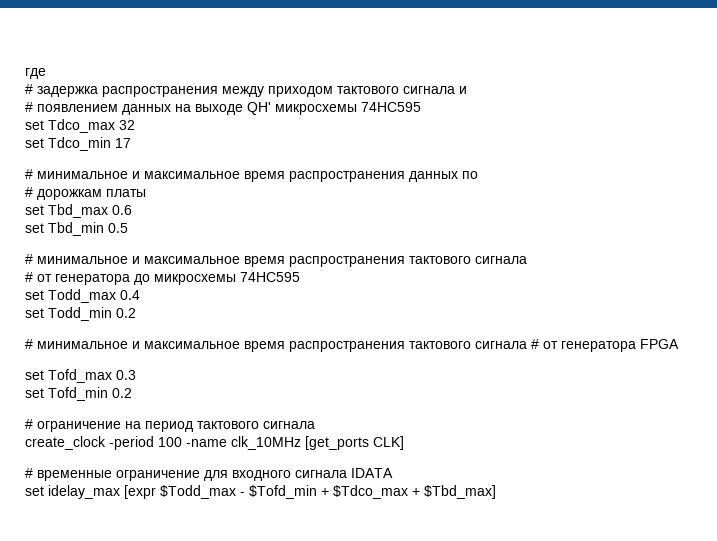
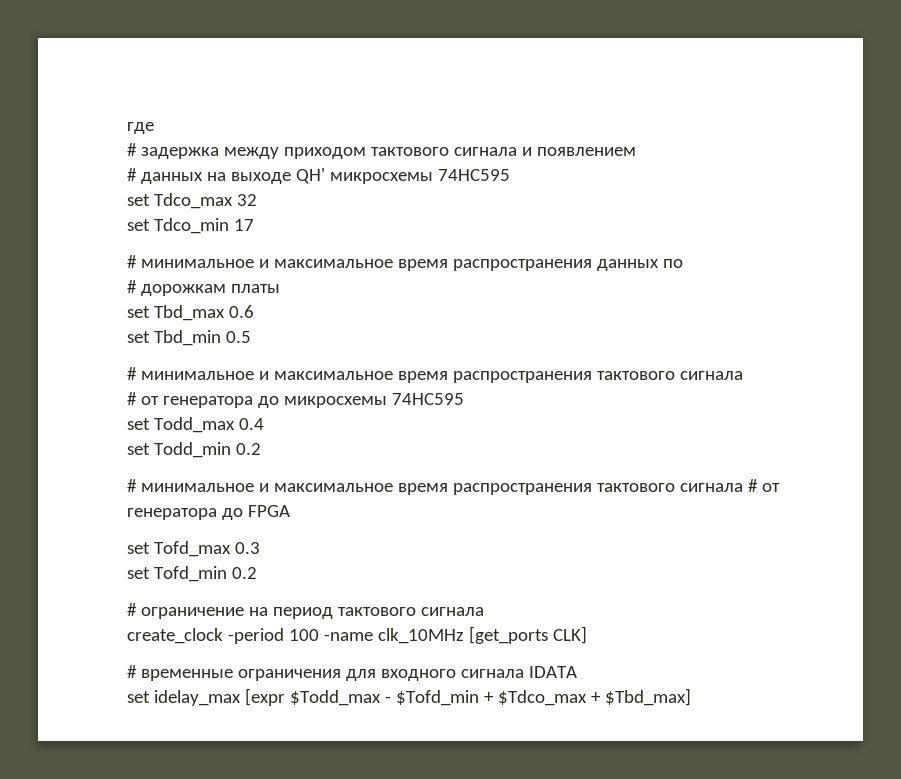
- # задержка распространения между приходом тактового сигнала и
- # появлением данных на выходе QH' микросхемы 74HC595
+ # задержка между приходом тактового сигнала и появлением
+ # данных на выходе QH' микросхемы 74HC595
- # минимальное и максимальное время распространения тактового сигнала # от генератора FPGA
+ # минимальное и максимальное время распространения тактового сигнала # от генератора до FPGA
- # временные ограничение для входного сигнала IDATA
+ # временные ограничения для входного сигнала IDATA

